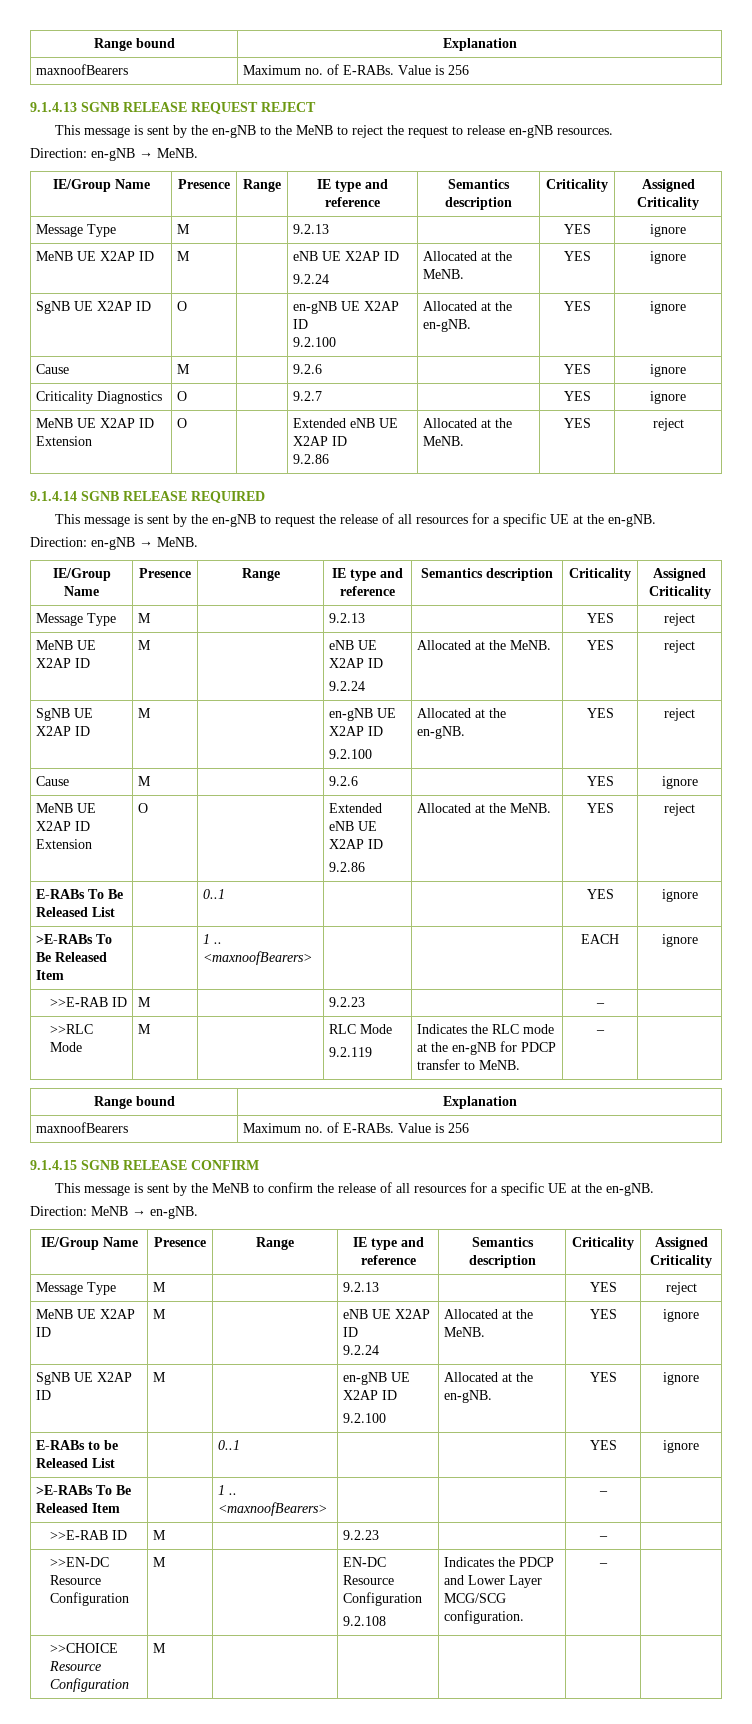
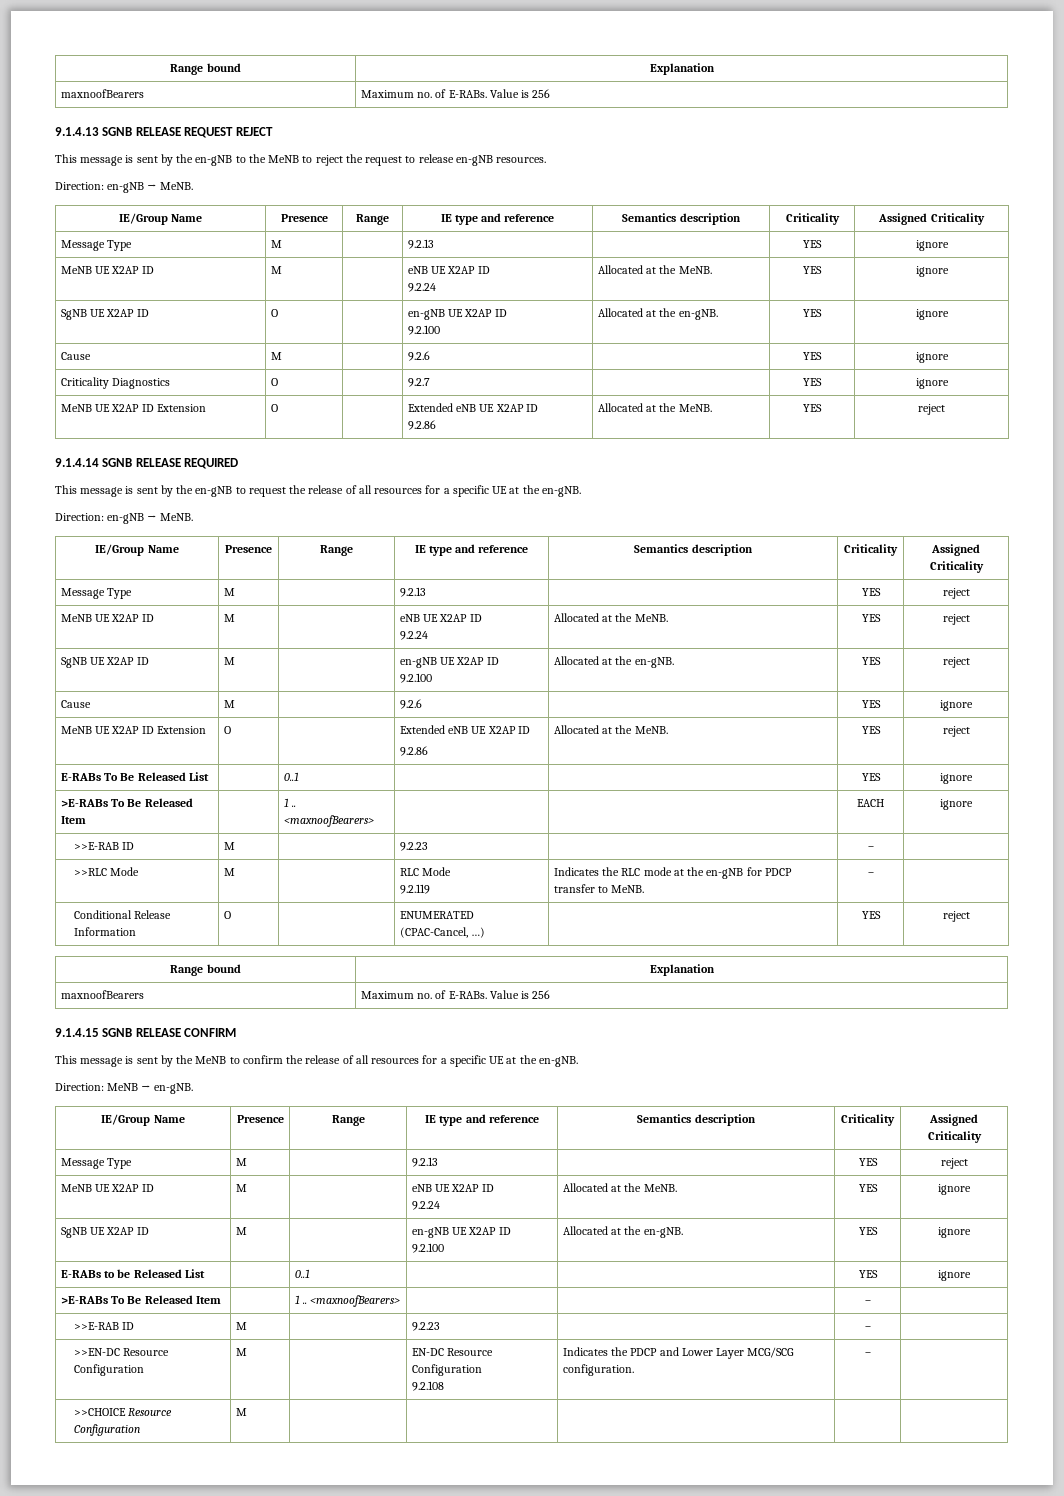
+ Conditional Release Information | O | | ENUMERATED (CPAC-Cancel, …) | | YES | reject

